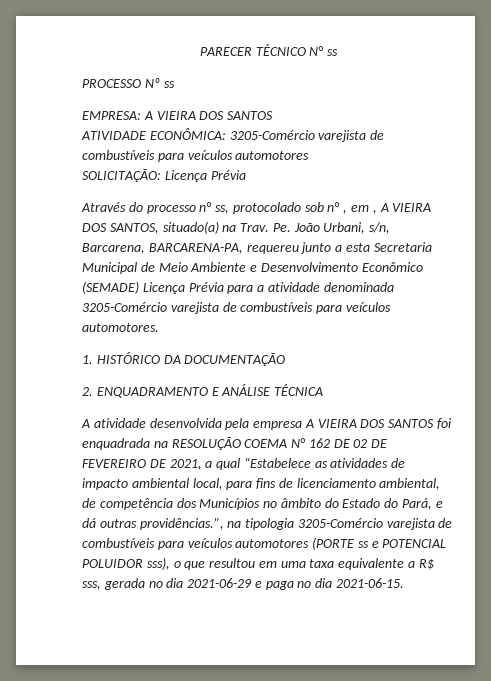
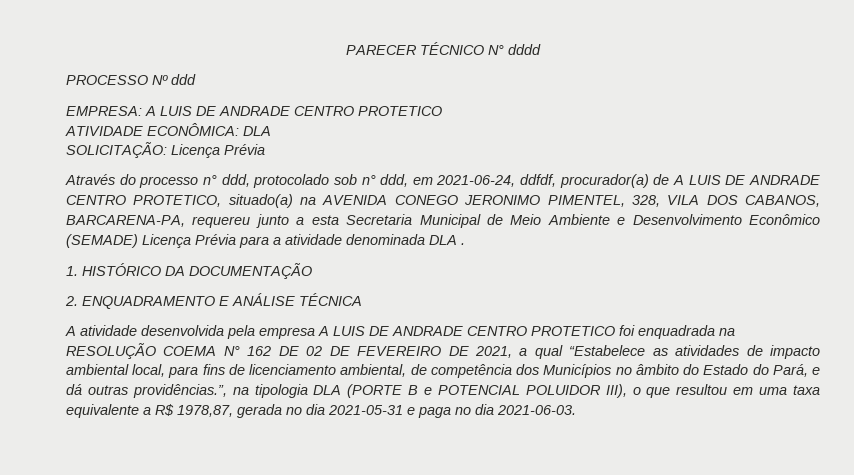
- PARECER TÉCNICO N° ss
+ PARECER TÉCNICO N° dddd
- PROCESSO Nº ss
+ PROCESSO Nº ddd
- EMPRESA: A VIEIRA DOS SANTOS
- ATIVIDADE ECONÔMICA: 3205-Comércio varejista de combustíveis para veículos automotores
+ EMPRESA: A LUIS DE ANDRADE CENTRO PROTETICO
+ ATIVIDADE ECONÔMICA: DLA
- Através do processo n° ss, protocolado sob n° , em , A VIEIRA DOS SANTOS, situado(a) na Trav. Pe. João Urbani, s/n, Barcarena, BARCARENA-PA, requereu junto a esta Secretaria Municipal de Meio Ambiente e Desenvolvimento Econômico (SEMADE) Licença Prévia para a atividade denominada 3205-Comércio varejista de combustíveis para veículos automotores.
+ Através do processo n° ddd, protocolado sob n° ddd, em 2021-06-24, ddfdf, procurador(a) de A LUIS DE ANDRADE CENTRO PROTETICO, situado(a) na AVENIDA CONEGO JERONIMO PIMENTEL, 328, VILA DOS CABANOS, BARCARENA-PA, requereu junto a esta Secretaria Municipal de Meio Ambiente e Desenvolvimento Econômico (SEMADE) Licença Prévia para a atividade denominada DLA .
- A atividade desenvolvida pela empresa A VIEIRA DOS SANTOS foi enquadrada na RESOLUÇÃO COEMA N° 162 DE 02 DE FEVEREIRO DE 2021, a qual “Estabelece as atividades de impacto ambiental local, para fins de licenciamento ambiental, de competência dos Municípios no âmbito do Estado do Pará, e dá outras providências.”, na tipologia 3205-Comércio varejista de combustíveis para veículos automotores (PORTE ss e POTENCIAL POLUIDOR sss), o que resultou em uma taxa equivalente a R$ sss, gerada no dia 2021-06-29 e paga no dia 2021-06-15.
+ A atividade desenvolvida pela empresa A LUIS DE ANDRADE CENTRO PROTETICO foi enquadrada na RESOLUÇÃO COEMA N° 162 DE 02 DE FEVEREIRO DE 2021, a qual “Estabelece as atividades de impacto ambiental local, para fins de licenciamento ambiental, de competência dos Municípios no âmbito do Estado do Pará, e dá outras providências.”, na tipologia DLA (PORTE B e POTENCIAL POLUIDOR III), o que resultou em uma taxa equivalente a R$ 1978,87, gerada no dia 2021-05-31 e paga no dia 2021-06-03.

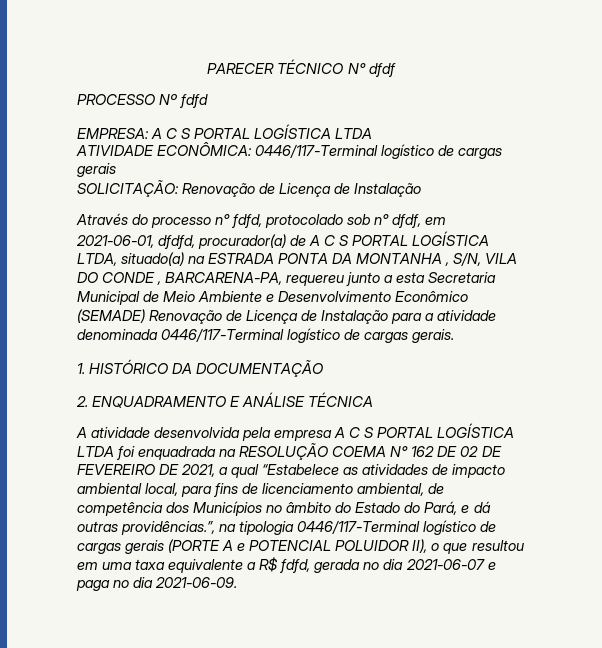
- PARECER TÉCNICO N° dddd
+ PARECER TÉCNICO N° dfdf
- PROCESSO Nº ddd
+ PROCESSO Nº fdfd
- EMPRESA: A LUIS DE ANDRADE CENTRO PROTETICO
- ATIVIDADE ECONÔMICA: DLA
- SOLICITAÇÃO: Licença Prévia
+ EMPRESA: A C S PORTAL LOGÍSTICA LTDA
+ ATIVIDADE ECONÔMICA: 0446/117-Terminal logístico de cargas gerais
+ SOLICITAÇÃO: Renovação de Licença de Instalação
- Através do processo n° ddd, protocolado sob n° ddd, em 2021-06-24, ddfdf, procurador(a) de A LUIS DE ANDRADE CENTRO PROTETICO, situado(a) na AVENIDA CONEGO JERONIMO PIMENTEL, 328, VILA DOS CABANOS, BARCARENA-PA, requereu junto a esta Secretaria Municipal de Meio Ambiente e Desenvolvimento Econômico (SEMADE) Licença Prévia para a atividade denominada DLA .
+ Através do processo n° fdfd, protocolado sob n° dfdf, em 2021-06-01, dfdfd, procurador(a) de A C S PORTAL LOGÍSTICA LTDA, situado(a) na ESTRADA PONTA DA MONTANHA , S/N, VILA DO CONDE , BARCARENA-PA, requereu junto a esta Secretaria Municipal de Meio Ambiente e Desenvolvimento Econômico (SEMADE) Renovação de Licença de Instalação para a atividade denominada 0446/117-Terminal logístico de cargas gerais.
- A atividade desenvolvida pela empresa A LUIS DE ANDRADE CENTRO PROTETICO foi enquadrada na RESOLUÇÃO COEMA N° 162 DE 02 DE FEVEREIRO DE 2021, a qual “Estabelece as atividades de impacto ambiental local, para fins de licenciamento ambiental, de competência dos Municípios no âmbito do Estado do Pará, e dá outras providências.”, na tipologia DLA (PORTE B e POTENCIAL POLUIDOR III), o que resultou em uma taxa equivalente a R$ 1978,87, gerada no dia 2021-05-31 e paga no dia 2021-06-03.
+ A atividade desenvolvida pela empresa A C S PORTAL LOGÍSTICA LTDA foi enquadrada na RESOLUÇÃO COEMA N° 162 DE 02 DE FEVEREIRO DE 2021, a qual “Estabelece as atividades de impacto ambiental local, para fins de licenciamento ambiental, de competência dos Municípios no âmbito do Estado do Pará, e dá outras providências.”, na tipologia 0446/117-Terminal logístico de cargas gerais (PORTE A e POTENCIAL POLUIDOR II), o que resultou em uma taxa equivalente a R$ fdfd, gerada no dia 2021-06-07 e paga no dia 2021-06-09.

